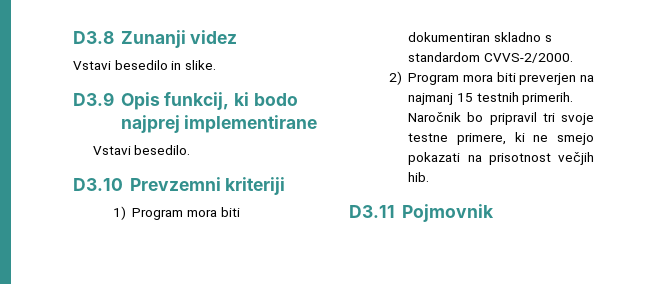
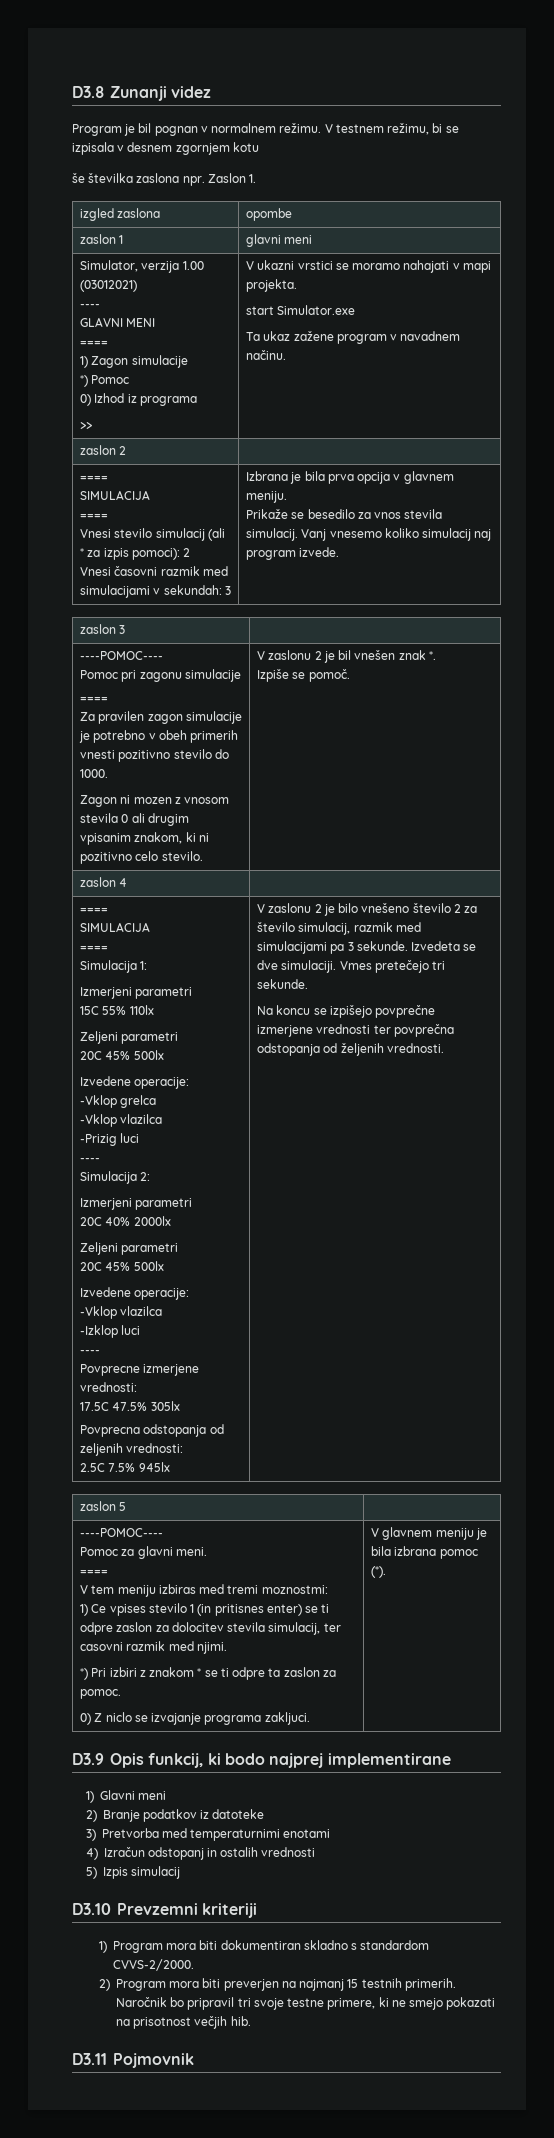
- Vstavi besedilo in slike.
+ Program je bil pognan v normalnem režimu. V testnem režimu, bi se izpisala v desnem zgornjem kotu
+ še številka zaslona npr. Zaslon 1.
+ izgled zaslona | opombe
+ zaslon 1 | glavni meni
+ Simulator, verzija 1.00 (03012021)
+ ----
+ GLAVNI MENI
+ ====
+ 1) Zagon simulacije
+ *) Pomoc
+ 0) Izhod iz programa
+ >> | V ukazni vrstici se moramo nahajati v mapi projekta.
+ start Simulator.exe
+ Ta ukaz zažene program v navadnem načinu.
+ zaslon 2 |
+ ====
+ SIMULACIJA
+ ====
+ Vnesi stevilo simulacij (ali * za izpis pomoci): 2
+ Vnesi časovni razmik med simulacijami v sekundah: 3 | Izbrana je bila prva opcija v glavnem meniju.
+ Prikaže se besedilo za vnos stevila simulacij. Vanj vnesemo koliko simulacij naj program izvede.
+ zaslon 3 |
+ ----POMOC----
+ Pomoc pri zagonu simulacije
+ ====
+ Za pravilen zagon simulacije je potrebno v obeh primerih vnesti pozitivno stevilo do 1000.
+ Zagon ni mozen z vnosom stevila 0 ali drugim vpisanim znakom, ki ni pozitivno celo stevilo. | V zaslonu 2 je bil vnešen znak *.
+ Izpiše se pomoč.
+ zaslon 4 |
+ ====
+ SIMULACIJA
+ ====
+ Simulacija 1:
+ Izmerjeni parametri
+ 15C 55% 110lx
+ Zeljeni parametri
+ 20C 45% 500lx
+ Izvedene operacije:
+ -Vklop grelca
+ -Vklop vlazilca
+ -Prizig luci
+ ----
+ Simulacija 2:
+ Izmerjeni parametri
+ 20C 40% 2000lx
+ Zeljeni parametri
+ 20C 45% 500lx
+ Izvedene operacije:
+ -Vklop vlazilca
+ -Izklop luci
+ ----
+ Povprecne izmerjene vrednosti:
+ 17.5C 47.5% 305lx
+ Povprecna odstopanja od zeljenih vrednosti:
+ 2.5C 7.5% 945lx | V zaslonu 2 je bilo vnešeno število 2 za število simulacij, razmik med simulacijami pa 3 sekunde. Izvedeta se dve simulaciji. Vmes pretečejo tri sekunde.
+ Na koncu se izpišejo povprečne izmerjene vrednosti ter povprečna odstopanja od željenih vrednosti.
+ zaslon 5 |
+ ----POMOC----
+ Pomoc za glavni meni.
+ ====
+ V tem meniju izbiras med tremi moznostmi:
+ 1) Ce vpises stevilo 1 (in pritisnes enter) se ti odpre zaslon za dolocitev stevila simulacij, ter casovni razmik med njimi.
+ *) Pri izbiri z znakom * se ti odpre ta zaslon za pomoc.
+ 0) Z niclo se izvajanje programa zakljuci. | V glavnem meniju je bila izbrana pomoc (*).
- Vstavi besedilo.
+ 1) Glavni meni
+ 2) Branje podatkov iz datoteke
+ 3) Pretvorba med temperaturnimi enotami
+ 4) Izračun odstopanj in ostalih vrednosti
+ 5) Izpis simulacij

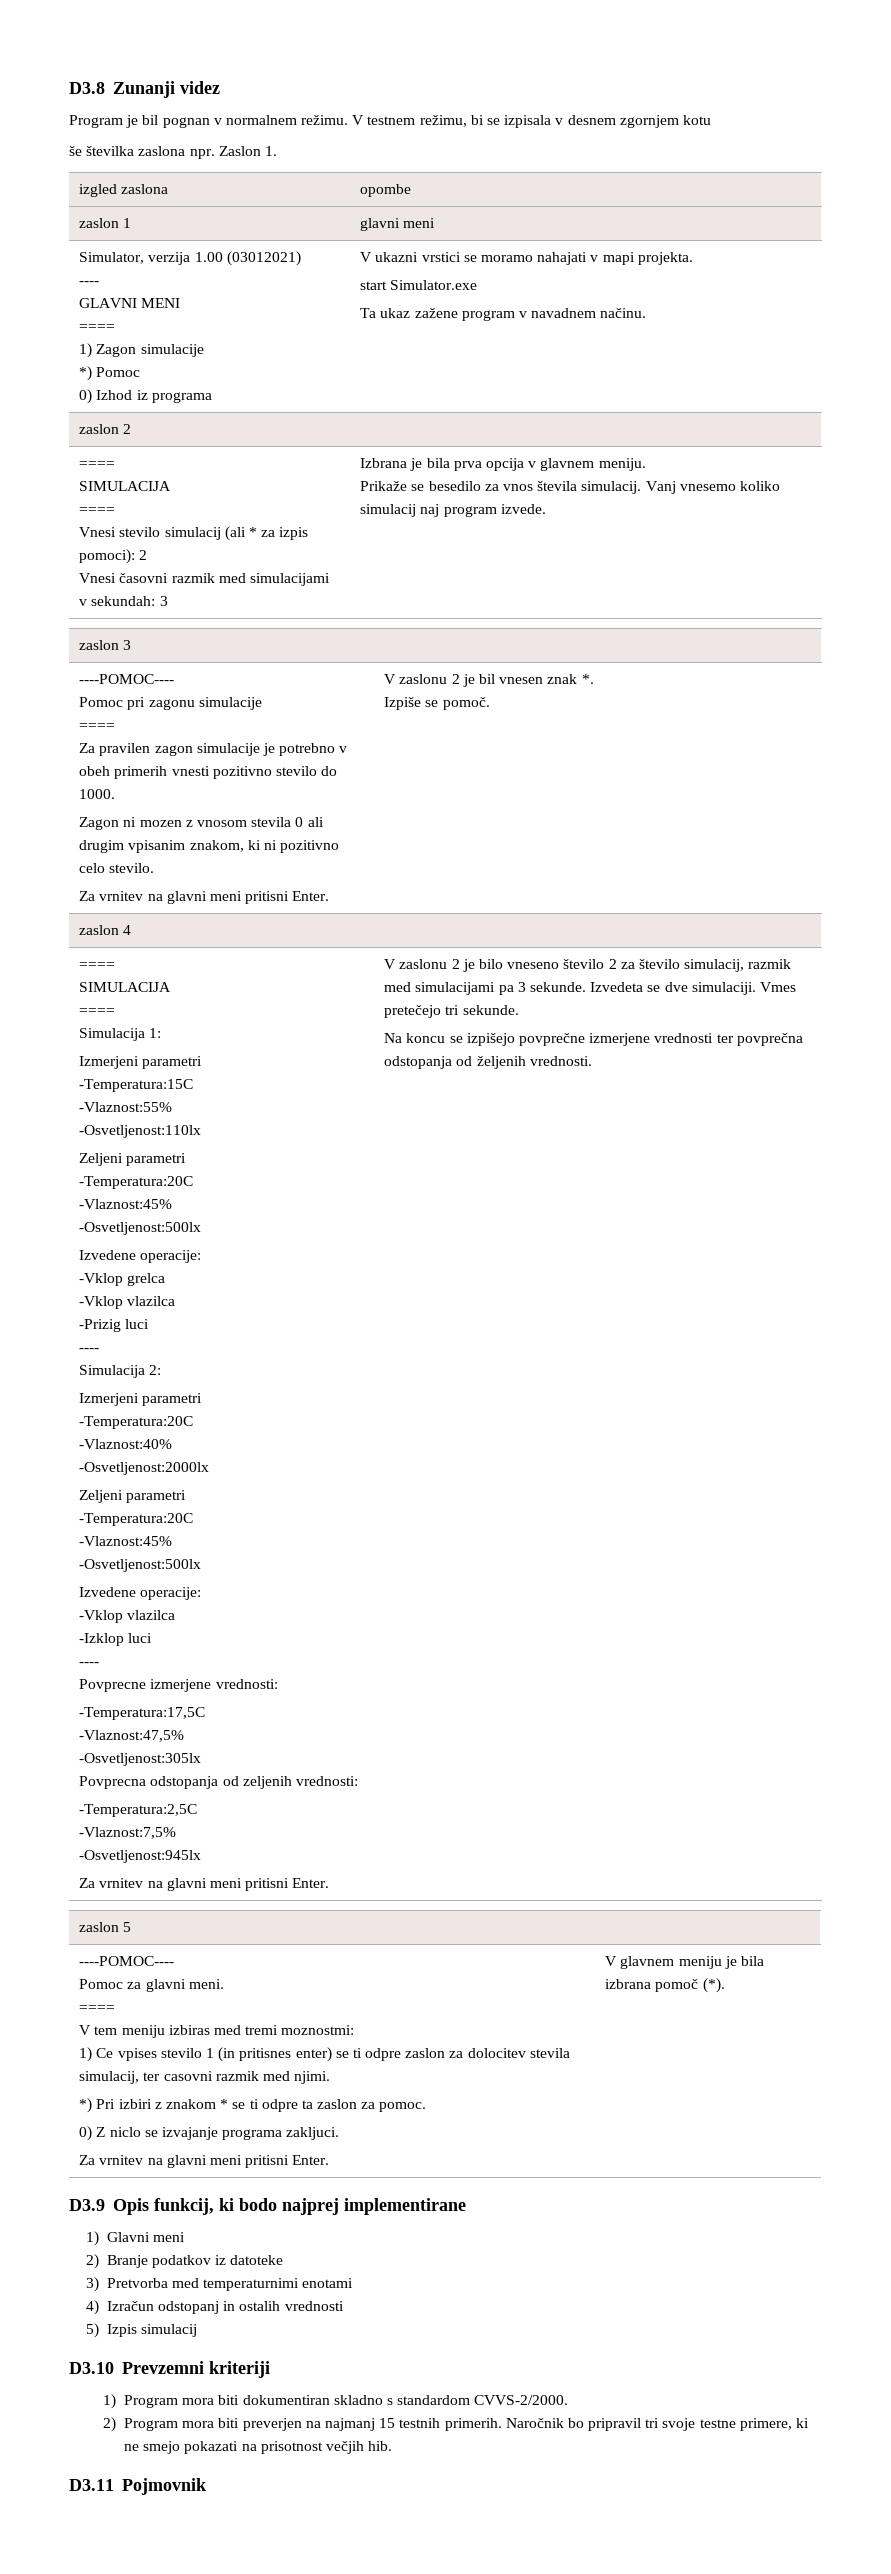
  Simulator, verzija 1.00 (03012021)
  ----
  GLAVNI MENI
  ====
  1) Zagon simulacije
  *) Pomoc
- 0) Izhod iz programa
- >> | V ukazni vrstici se moramo nahajati v mapi projekta.
+ 0) Izhod iz programa | V ukazni vrstici se moramo nahajati v mapi projekta.
- Prikaže se besedilo za vnos stevila simulacij.
+ Prikaže se besedilo za vnos števila simulacij.
  Zagon ni mozen z vnosom stevila 0 ali drugim vpisanim znakom, ki ni pozitivno celo stevilo.
+ Za vrnitev na glavni meni pritisni Enter.
- V zaslonu 2 je bil vnešen znak *.
+ V zaslonu 2 je bil vnesen znak *.
- 15C 55% 110lx
+ -Temperatura:15C
+ -Vlaznost:55%
+ -Osvetljenost:110lx
  Zeljeni parametri
- 20C 45% 500lx
+ -Temperatura:20C
+ -Vlaznost:45%
+ -Osvetljenost:500lx
  Simulacija 2:
  Izmerjeni parametri
- 20C 40% 2000lx
+ -Temperatura:20C
+ -Vlaznost:40%
+ -Osvetljenost:2000lx
  Zeljeni parametri
- 20C 45% 500lx
+ -Temperatura:20C
+ -Vlaznost:45%
+ -Osvetljenost:500lx
- 17.5C 47.5% 305lx
+ -Temperatura:17,5C
+ -Vlaznost:47,5%
+ -Osvetljenost:305lx
- 2.5C 7.5% 945lx
+ -Temperatura:2,5C
+ -Vlaznost:7,5%
+ -Osvetljenost:945lx
+ Za vrnitev na glavni meni pritisni Enter.
- V zaslonu 2 je bilo vnešeno število 2 za število simulacij, razmik med simulacijami pa 3 sekunde.
+ V zaslonu 2 je bilo vneseno število 2 za število simulacij, razmik med simulacijami pa 3 sekunde.
  0) Z niclo se izvajanje programa zakljuci.
+ Za vrnitev na glavni meni pritisni Enter.
- V glavnem meniju je bila izbrana pomoc (*).
+ V glavnem meniju je bila izbrana pomoč (*).

